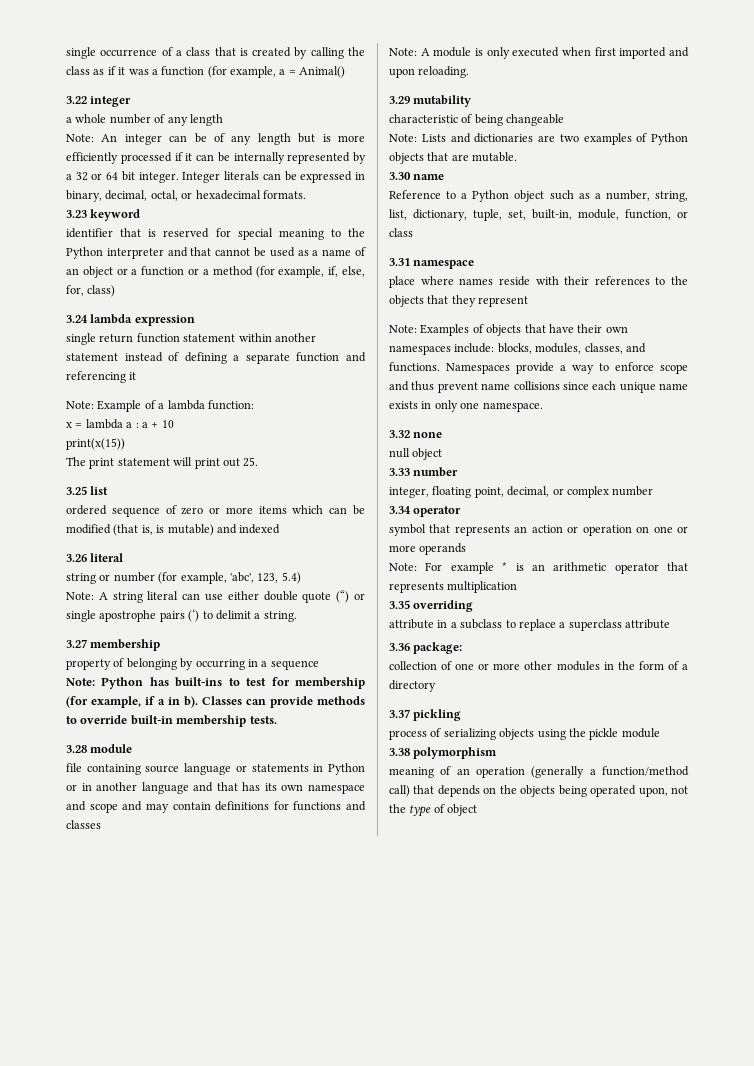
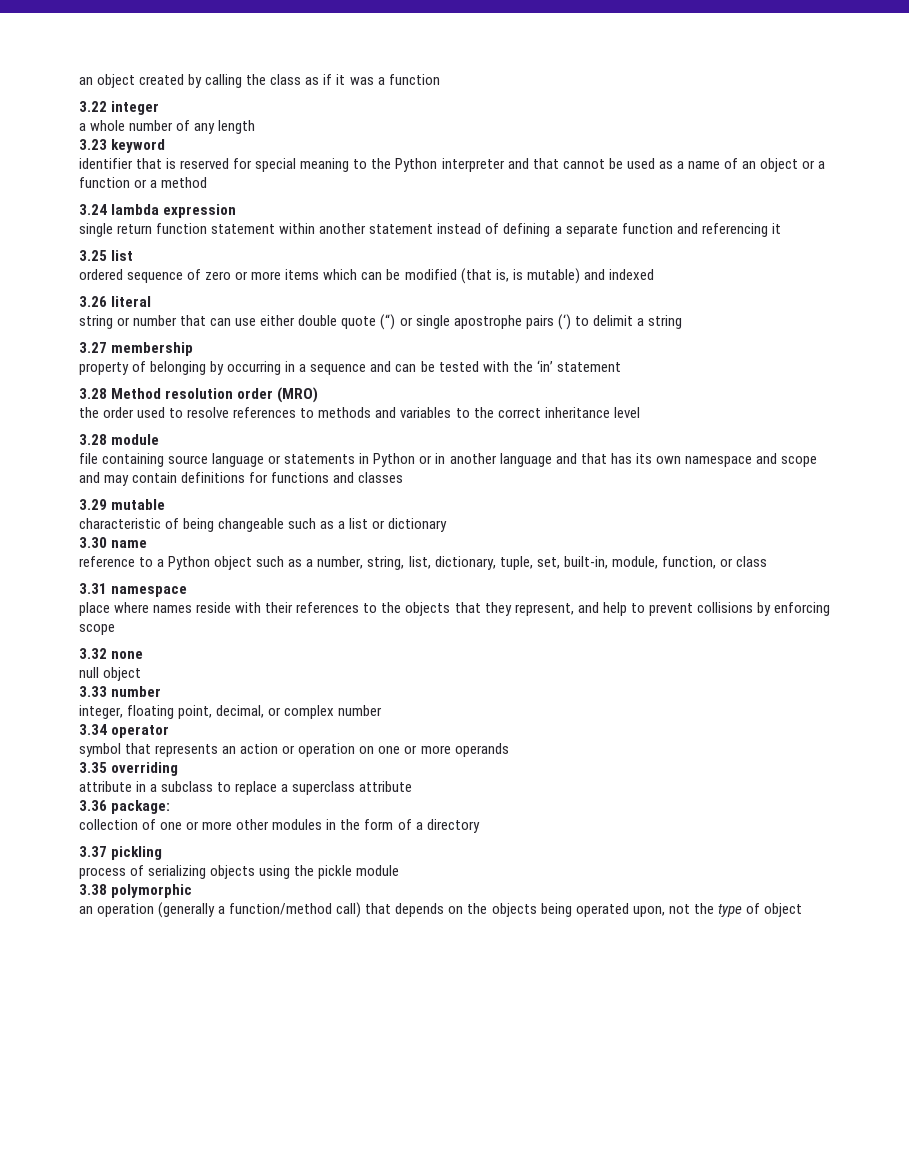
- single occurrence of a class that is created by calling the class as if it was a function (for example, a = Animal()
+ an object created by calling the class as if it was a function
- Note: An integer can be of any length but is more efficiently processed if it can be internally represented by a 32 or 64 bit integer. Integer literals can be expressed in binary, decimal, octal, or hexadecimal formats.
- identifier that is reserved for special meaning to the Python interpreter and that cannot be used as a name of an object or a function or a method (for example, if, else, for, class)
+ identifier that is reserved for special meaning to the Python interpreter and that cannot be used as a name of an object or a function or a method
- Note: Example of a lambda function:
- x = lambda a : a + 10
- print(x(15))
- The print statement will print out 25.
- string or number (for example, 'abc', 123, 5.4)
- Note: A string literal can use either double quote (“) or single apostrophe pairs (‘) to delimit a string.
+ string or number that can use either double quote (“) or single apostrophe pairs (‘) to delimit a string
- property of belonging by occurring in a sequence
- Note: Python has built‐ins to test for membership (for example, if a in b). Classes can provide methods to override built‐in membership tests.
+ property of belonging by occurring in a sequence and can be tested with the ‘in’ statement
+ 3.28 Method resolution order (MRO)
+ the order used to resolve references to methods and variables to the correct inheritance level
- Note: A module is only executed when first imported and upon reloading.
- 3.29 mutability
+ 3.29 mutable
- characteristic of being changeable
- Note: Lists and dictionaries are two examples of Python objects that are mutable.
+ characteristic of being changeable such as a list or dictionary
- Reference to a Python object such as a number, string, list, dictionary, tuple, set, built-in, module, function, or class
+ reference to a Python object such as a number, string, list, dictionary, tuple, set, built-in, module, function, or class
- place where names reside with their references to the objects that they represent
- Note: Examples of objects that have their own namespaces include: blocks, modules, classes, and functions. Namespaces provide a way to enforce scope and thus prevent name collisions since each unique name exists in only one namespace.
+ place where names reside with their references to the objects that they represent, and help to prevent collisions by enforcing scope
- Note: For example * is an arithmetic operator that represents multiplication
- 3.38 polymorphism
- meaning of an operation (generally a function/method call) that depends on the objects being operated upon, not the type of object
+ 3.38 polymorphic
+ an operation (generally a function/method call) that depends on the objects being operated upon, not the type of object

